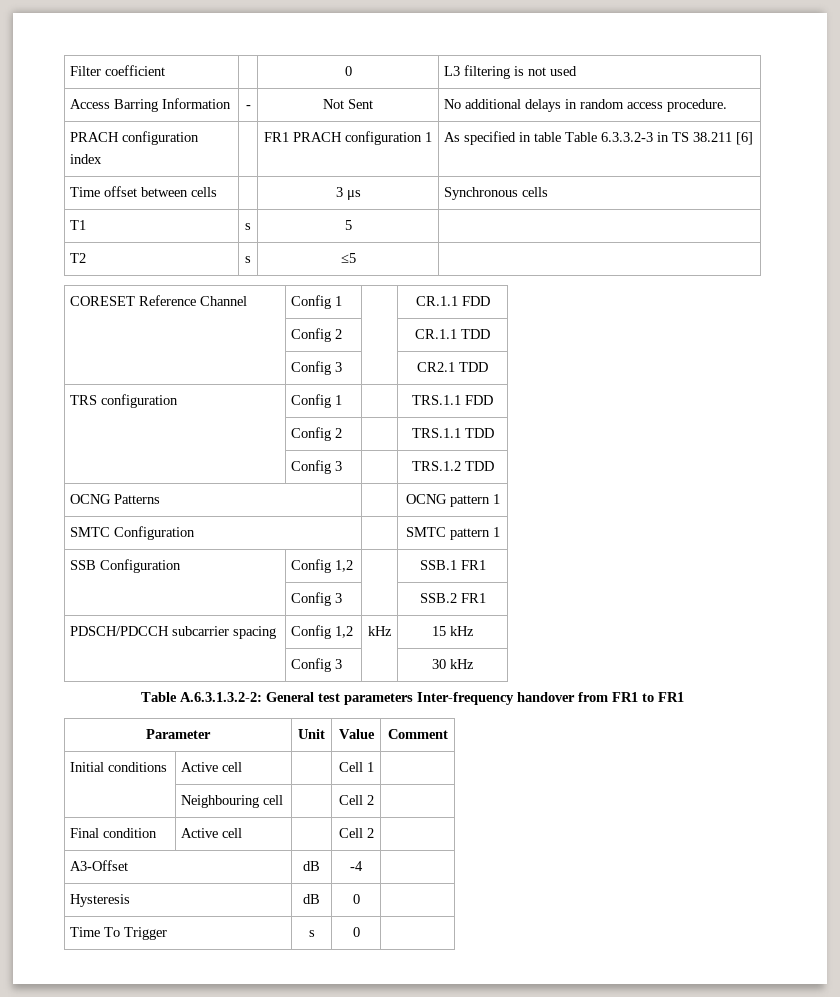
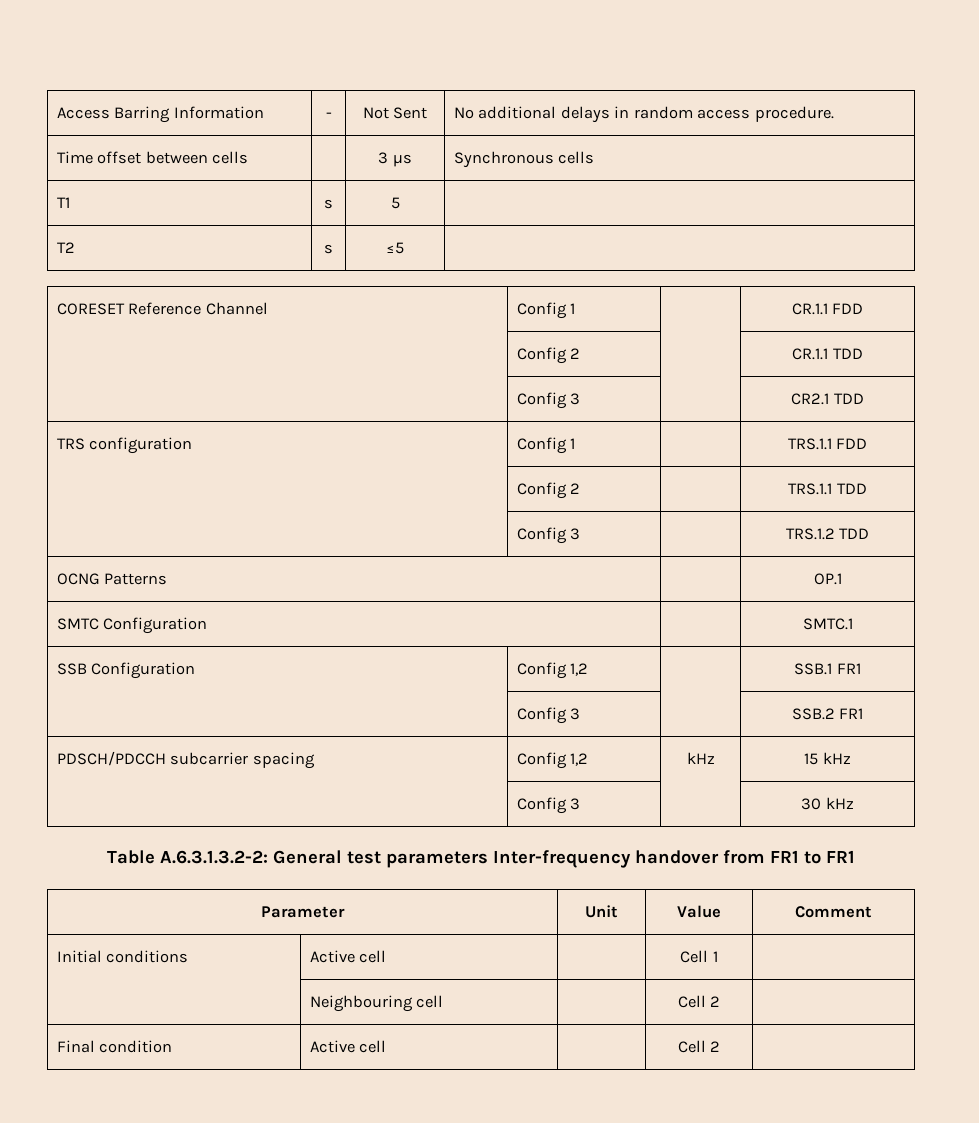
- Filter coefficient | | 0 | L3 filtering is not used
- PRACH configuration index | | FR1 PRACH configuration 1 | As specified in table Table 6.3.3.2-3 in TS 38.211 [6]
- OCNG Patterns | | OCNG pattern 1
+ OCNG Patterns | | OP.1
- SMTC Configuration | | SMTC pattern 1
+ SMTC Configuration | | SMTC.1
- A3-Offset | dB | -4 |
- Hysteresis | dB | 0 |
- Time To Trigger | s | 0 |

